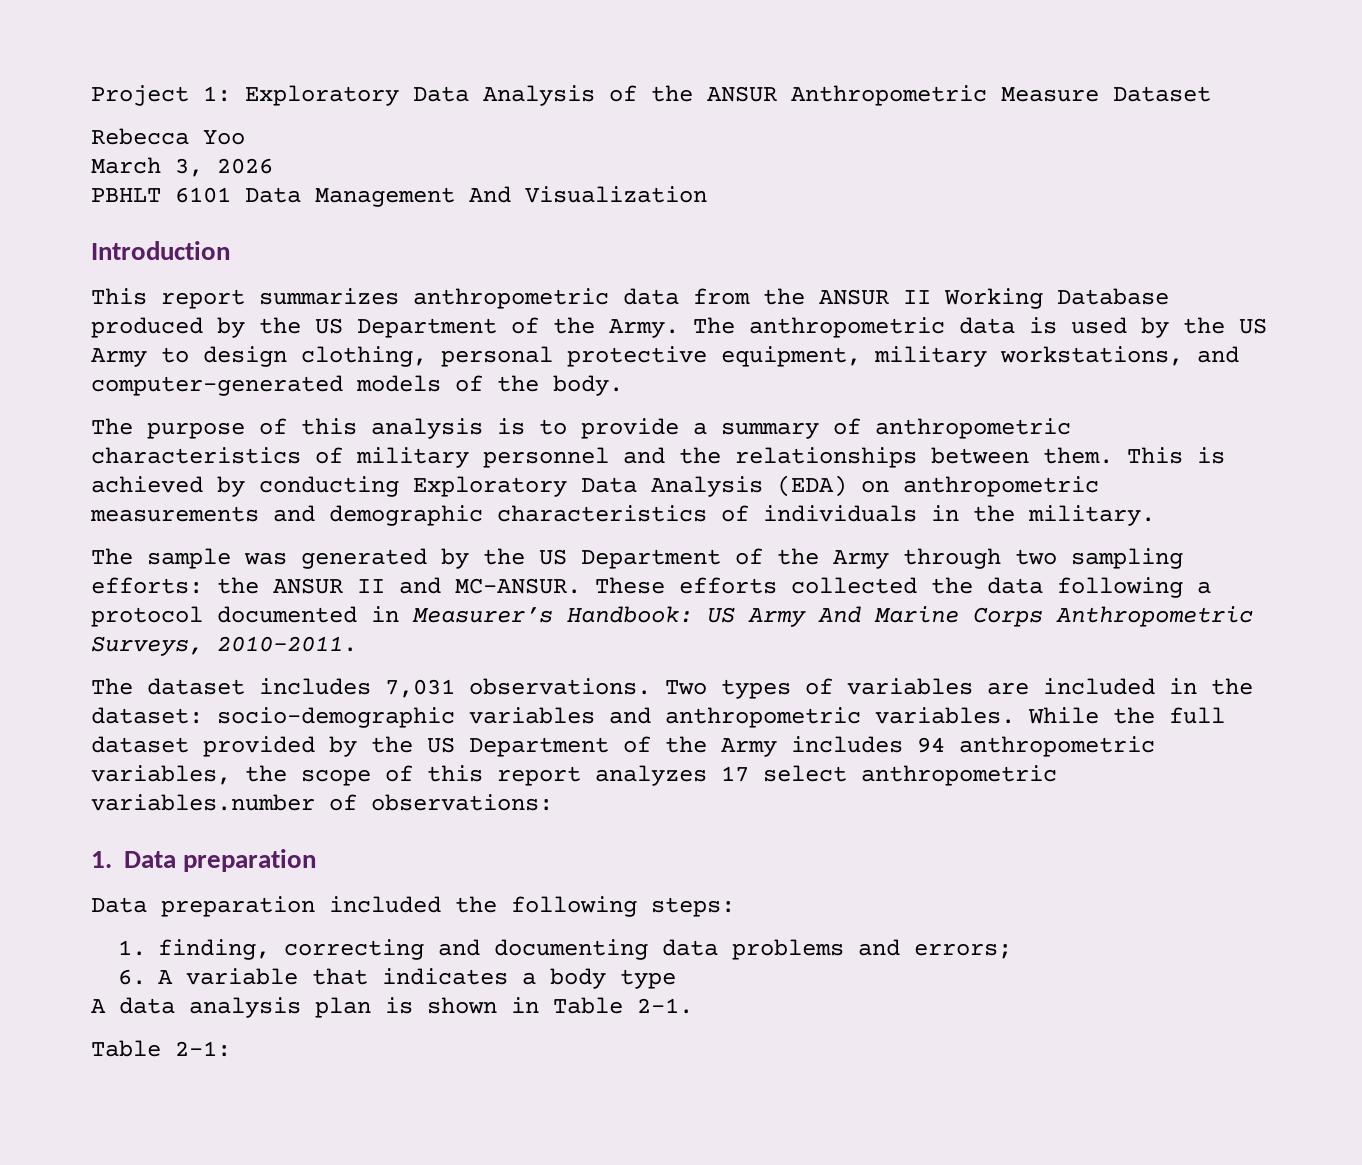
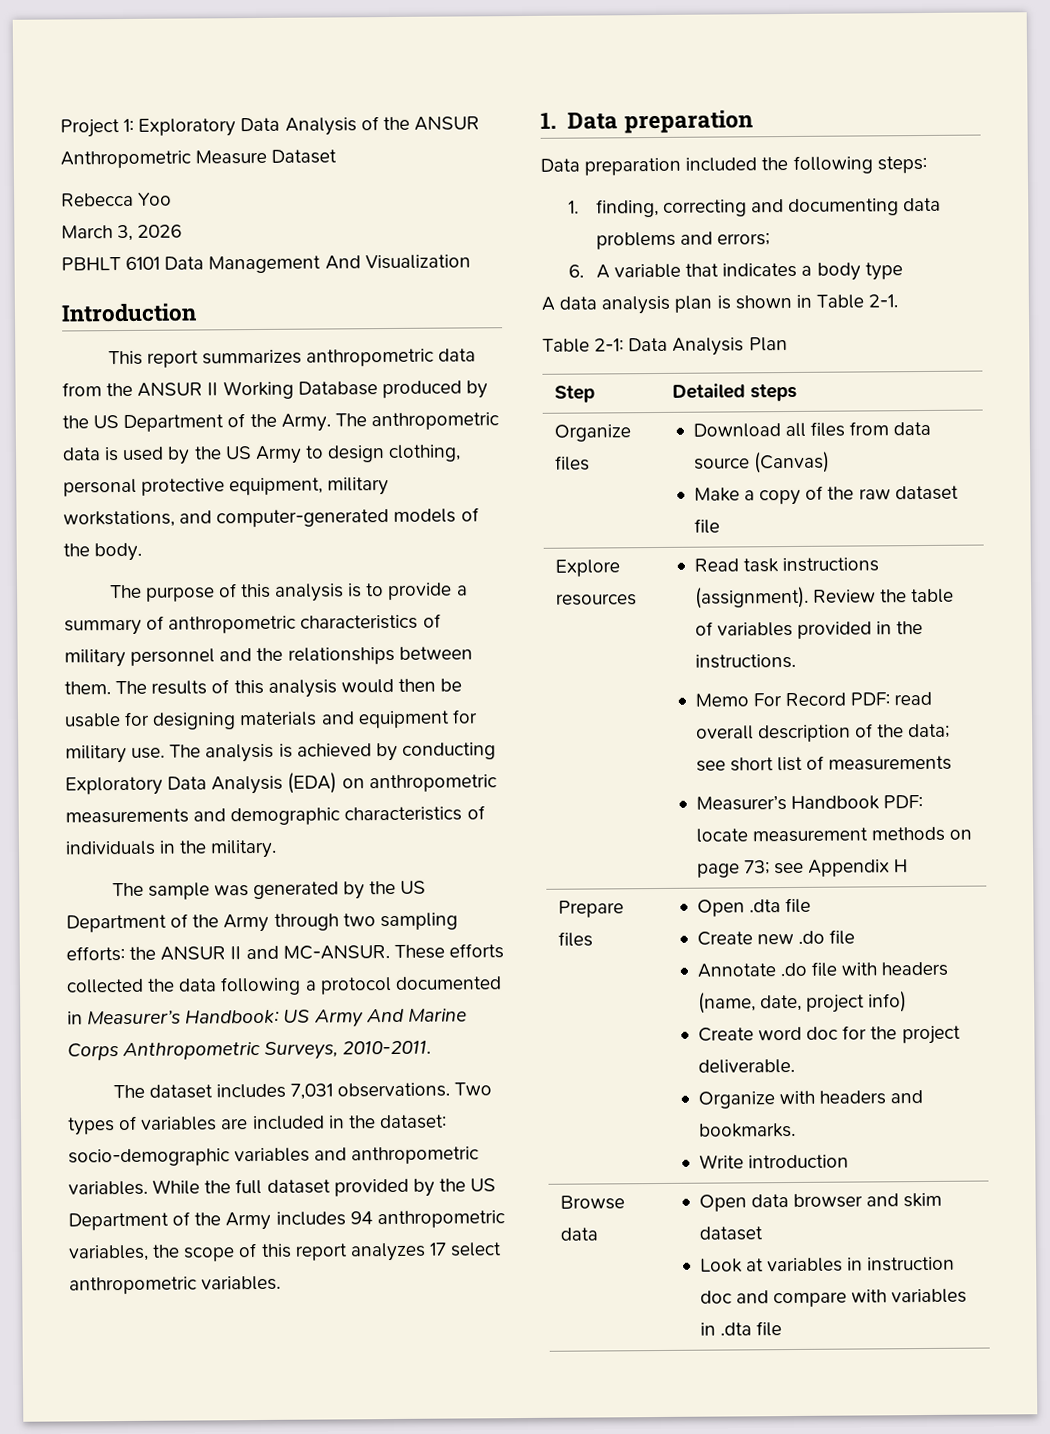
- This is achieved by conducting Exploratory Data Analysis (EDA) on anthropometric measurements and demographic characteristics of individuals in the military.
+ The results of this analysis would then be usable for designing materials and equipment for military use. The analysis is achieved by conducting Exploratory Data Analysis (EDA) on anthropometric measurements and demographic characteristics of individuals in the military.
- While the full dataset provided by the US Department of the Army includes 94 anthropometric variables, the scope of this report analyzes 17 select anthropometric variables.number of observations:
+ While the full dataset provided by the US Department of the Army includes 94 anthropometric variables, the scope of this report analyzes 17 select anthropometric variables.
- Table 2-1:
+ Table 2-1: Data Analysis Plan
+ Step | Detailed steps
+ Organize files | Download all files from data source (Canvas)
+ Make a copy of the raw dataset file
+ Explore resources | Read task instructions (assignment). Review the table of variables provided in the instructions.
+ Memo For Record PDF: read overall description of the data; see short list of measurements
+ Measurer’s Handbook PDF: locate measurement methods on page 73; see Appendix H
+ Prepare files | Open .dta file
+ Create new .do file
+ Annotate .do file with headers (name, date, project info)
+ Create word doc for the project deliverable.
+ Organize with headers and bookmarks.
+ Write introduction
+ Browse data | Open data browser and skim dataset
+ Look at variables in instruction doc and compare with variables in .dta file

